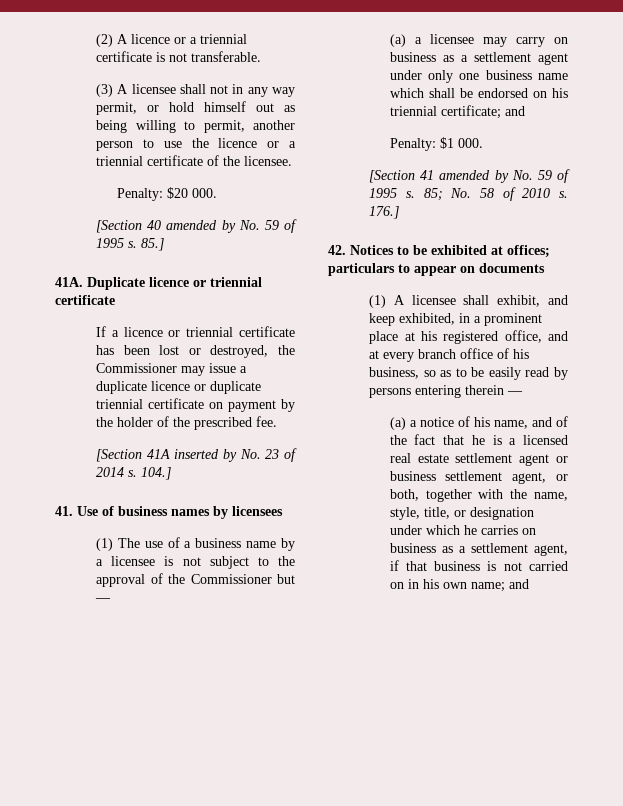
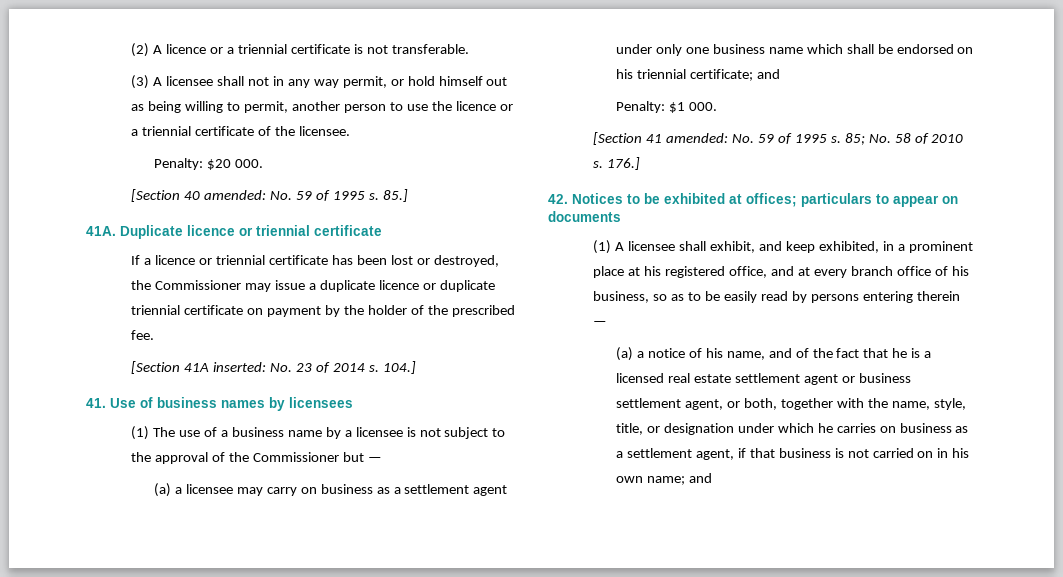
- [Section 40 amended by No. 59 of 1995 s.
+ [Section 40 amended: No. 59 of 1995 s.
- [Section 41A inserted by No. 23 of 2014 s.
+ [Section 41A inserted: No. 23 of 2014 s.
- [Section 41 amended by No. 59 of 1995 s.
+ [Section 41 amended: No. 59 of 1995 s.

